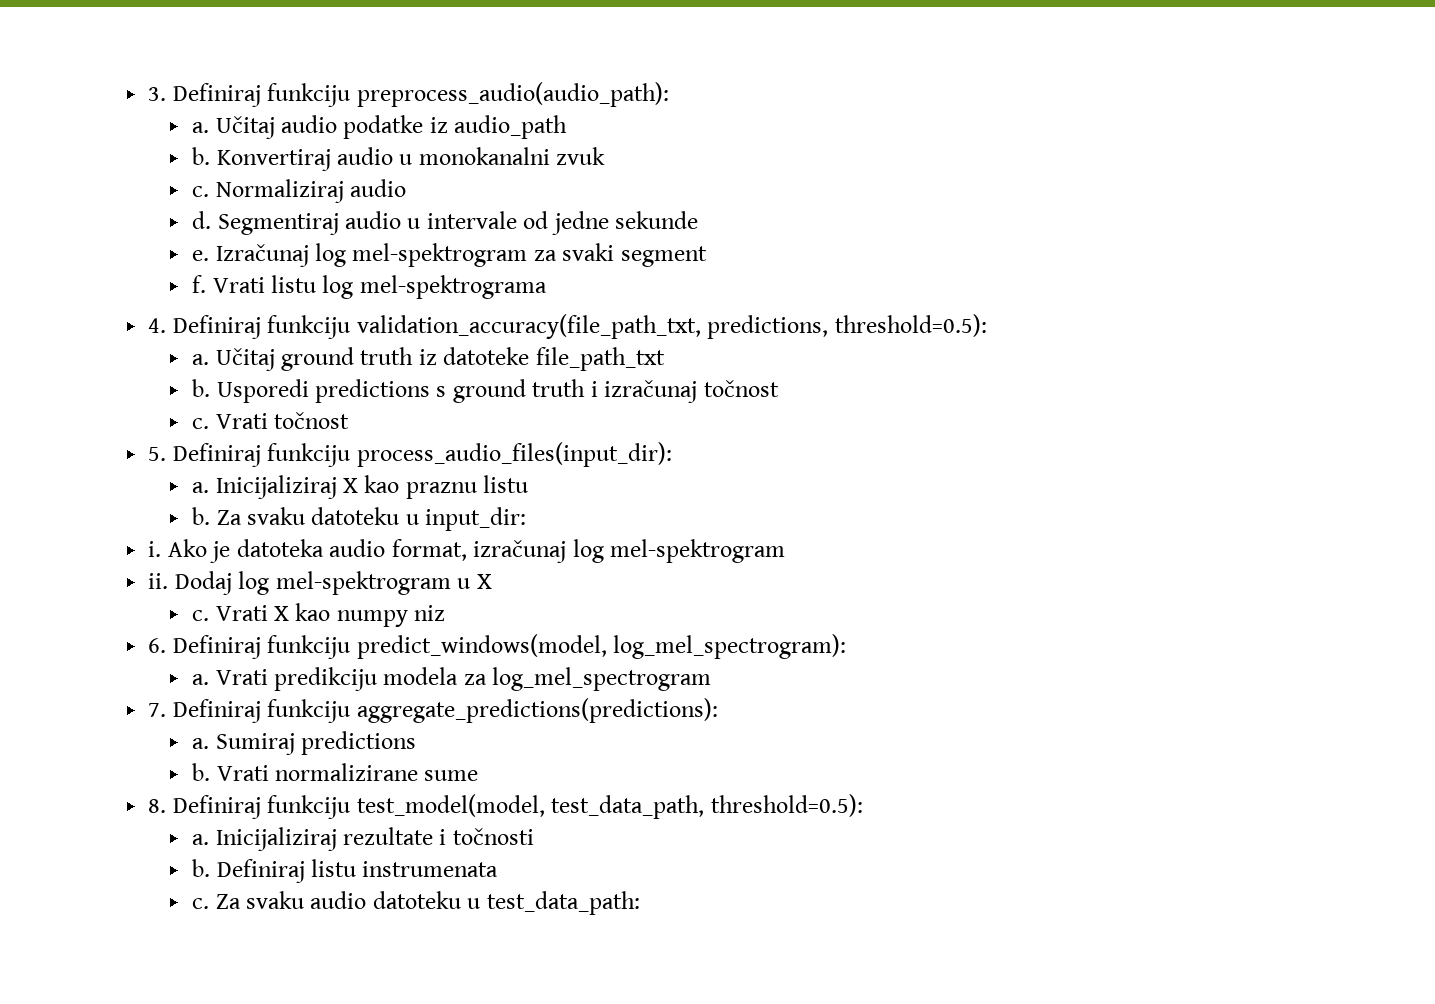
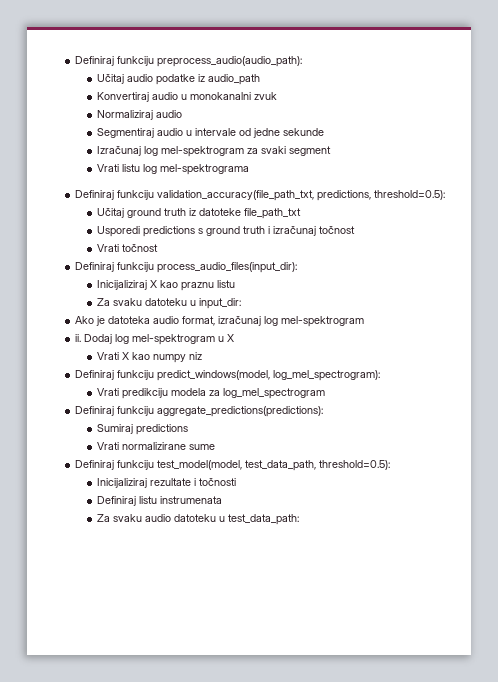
- 3. Definiraj funkciju preprocess_audio(audio_path):
- a. Učitaj audio podatke iz audio_path
- b. Konvertiraj audio u monokanalni zvuk
- c. Normaliziraj audio
+ Definiraj funkciju preprocess_audio(audio_path):
+ Učitaj audio podatke iz audio_path
+ Konvertiraj audio u monokanalni zvuk
+ Normaliziraj audio
- d.
- e.
- f.
- 4. Definiraj funkciju validation_accuracy(file_path_txt, predictions, threshold=0.5):
- a. Učitaj ground truth iz datoteke file_path_txt
- b. Usporedi predictions s ground truth i izračunaj točnost
- c. Vrati točnost
+ Definiraj funkciju validation_accuracy(file_path_txt, predictions, threshold=0.5):
+ Učitaj ground truth iz datoteke file_path_txt
+ Usporedi predictions s ground truth i izračunaj točnost
+ Vrati točnost
- 5. Definiraj funkciju process_audio_files(input_dir):
- a. Inicijaliziraj X kao praznu listu
- b. Za svaku datoteku u input_dir:
+ Definiraj funkciju process_audio_files(input_dir):
+ Inicijaliziraj X kao praznu listu
+ Za svaku datoteku u input_dir:
- i.
  Dodaj log mel-spektrogram u X
- c. Vrati X kao numpy niz
+ Vrati X kao numpy niz
- 6. Definiraj funkciju predict_windows(model, log_mel_spectrogram):
- a. Vrati predikciju modela za log_mel_spectrogram
+ Definiraj funkciju predict_windows(model, log_mel_spectrogram):
+ Vrati predikciju modela za log_mel_spectrogram
- 7. Definiraj funkciju aggregate_predictions(predictions):
- a. Sumiraj predictions
- b. Vrati normalizirane sume
+ Definiraj funkciju aggregate_predictions(predictions):
+ Sumiraj predictions
+ Vrati normalizirane sume
- 8. Definiraj funkciju test_model(model, test_data_path, threshold=0.5):
- a. Inicijaliziraj rezultate i točnosti
- b. Definiraj listu instrumenata
- c. Za svaku audio datoteku u test_data_path:
+ Definiraj funkciju test_model(model, test_data_path, threshold=0.5):
+ Inicijaliziraj rezultate i točnosti
+ Definiraj listu instrumenata
+ Za svaku audio datoteku u test_data_path:

